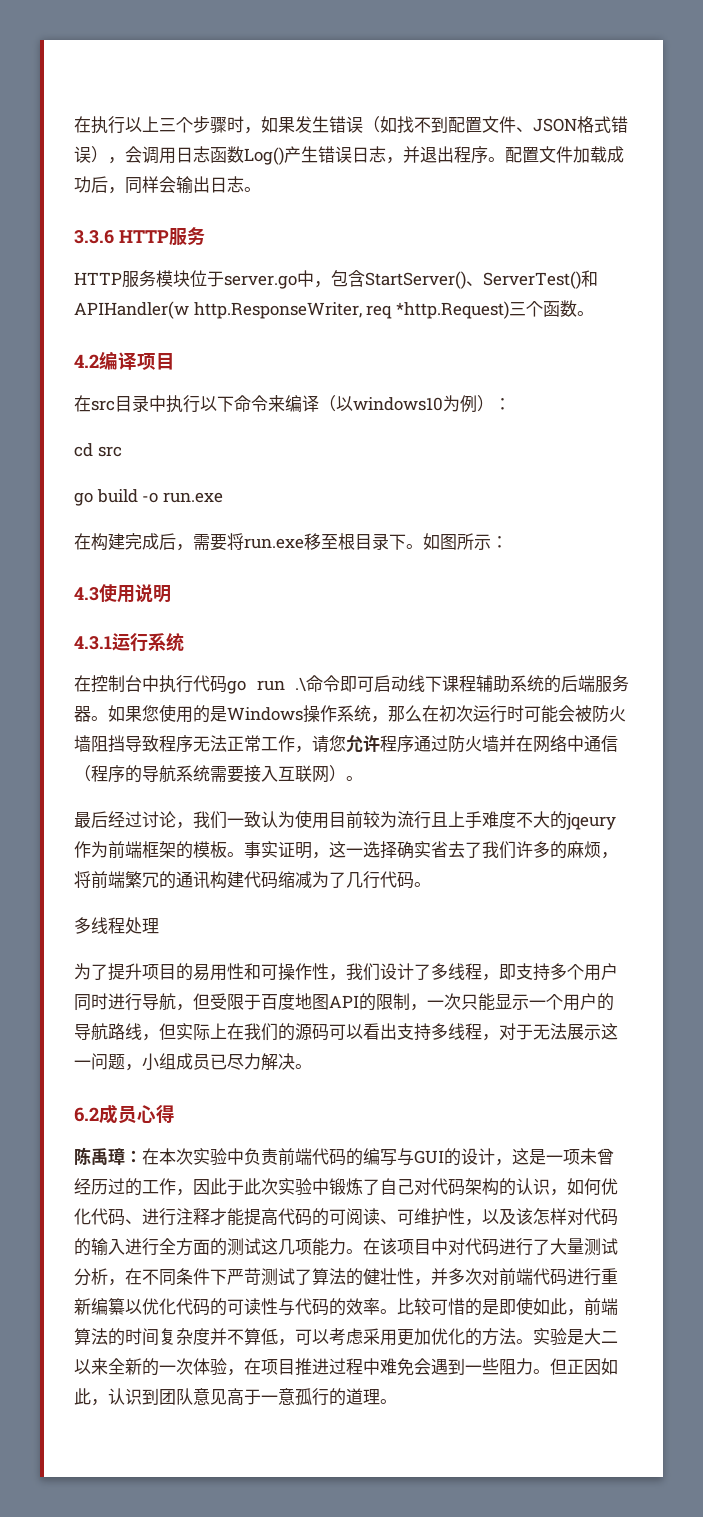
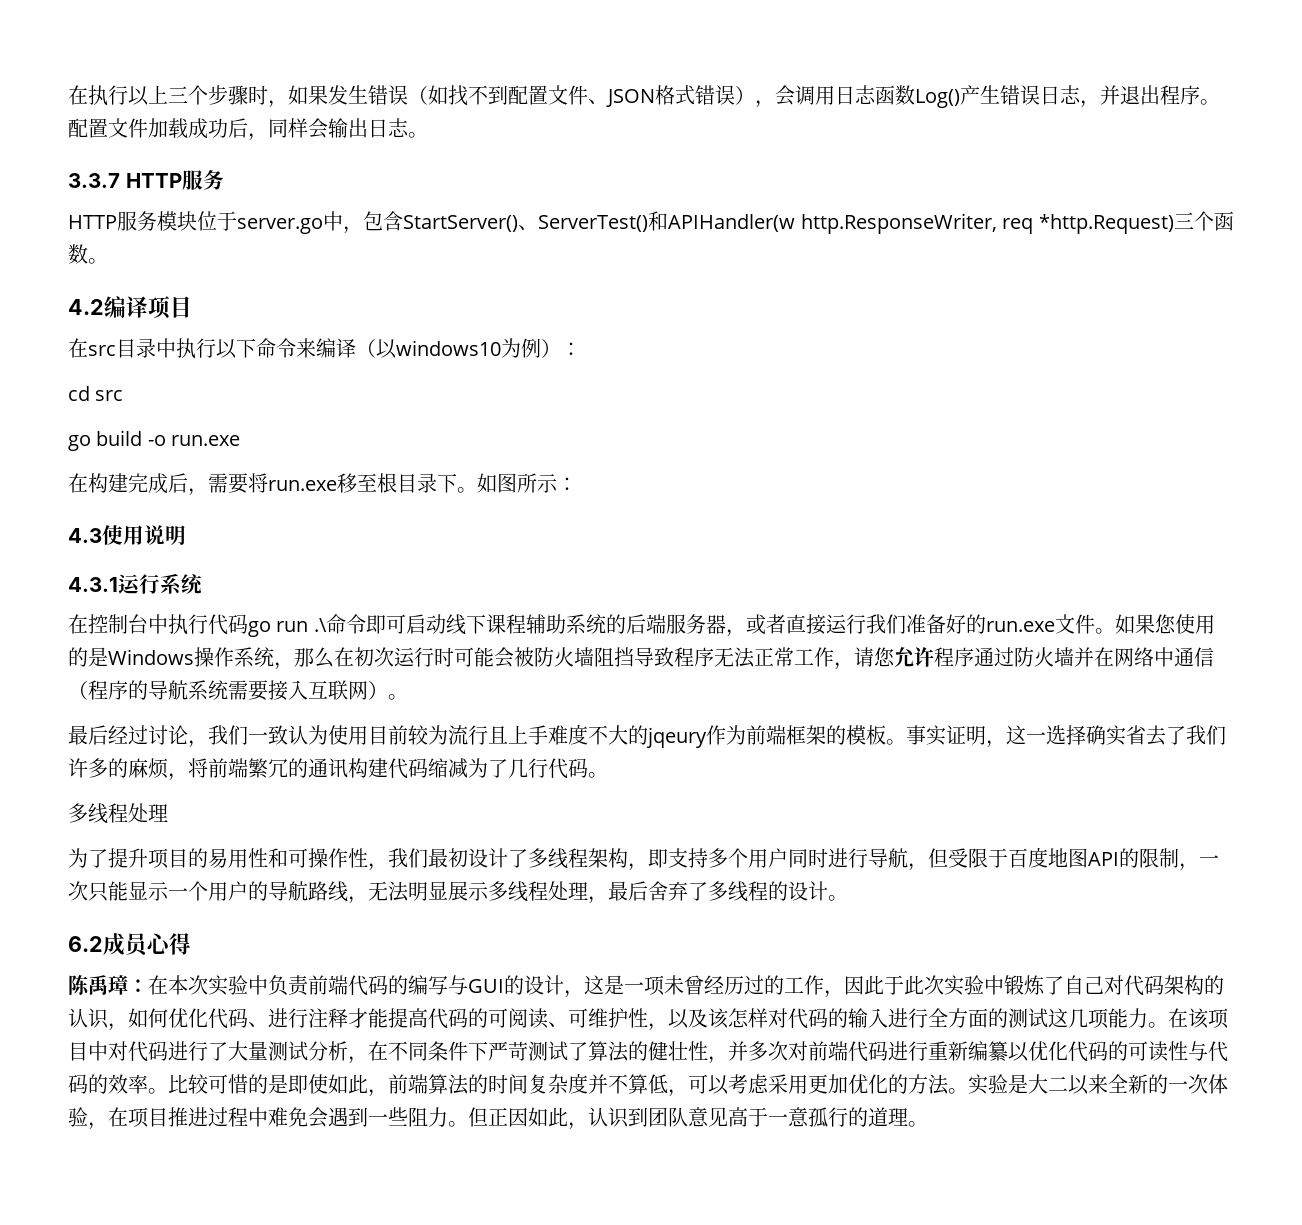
- 3.3.6 HTTP服务
+ 3.3.7 HTTP服务
- 在控制台中执行代码go run .\命令即可启动线下课程辅助系统的后端服务器。
+ 在控制台中执行代码go run .\命令即可启动线下课程辅助系统的后端服务器，或者直接运行我们准备好的run.exe文件。
- 为了提升项目的易用性和可操作性，我们设计了多线程，即支持多个用户同时进行导航，但受限于百度地图API的限制，一次只能显示一个用户的导航路线，但实际上在我们的源码可以看出支持多线程，对于无法展示这一问题，小组成员已尽力解决。
+ 为了提升项目的易用性和可操作性，我们最初设计了多线程架构，即支持多个用户同时进行导航，但受限于百度地图API的限制，一次只能显示一个用户的导航路线，无法明显展示多线程处理，最后舍弃了多线程的设计。

